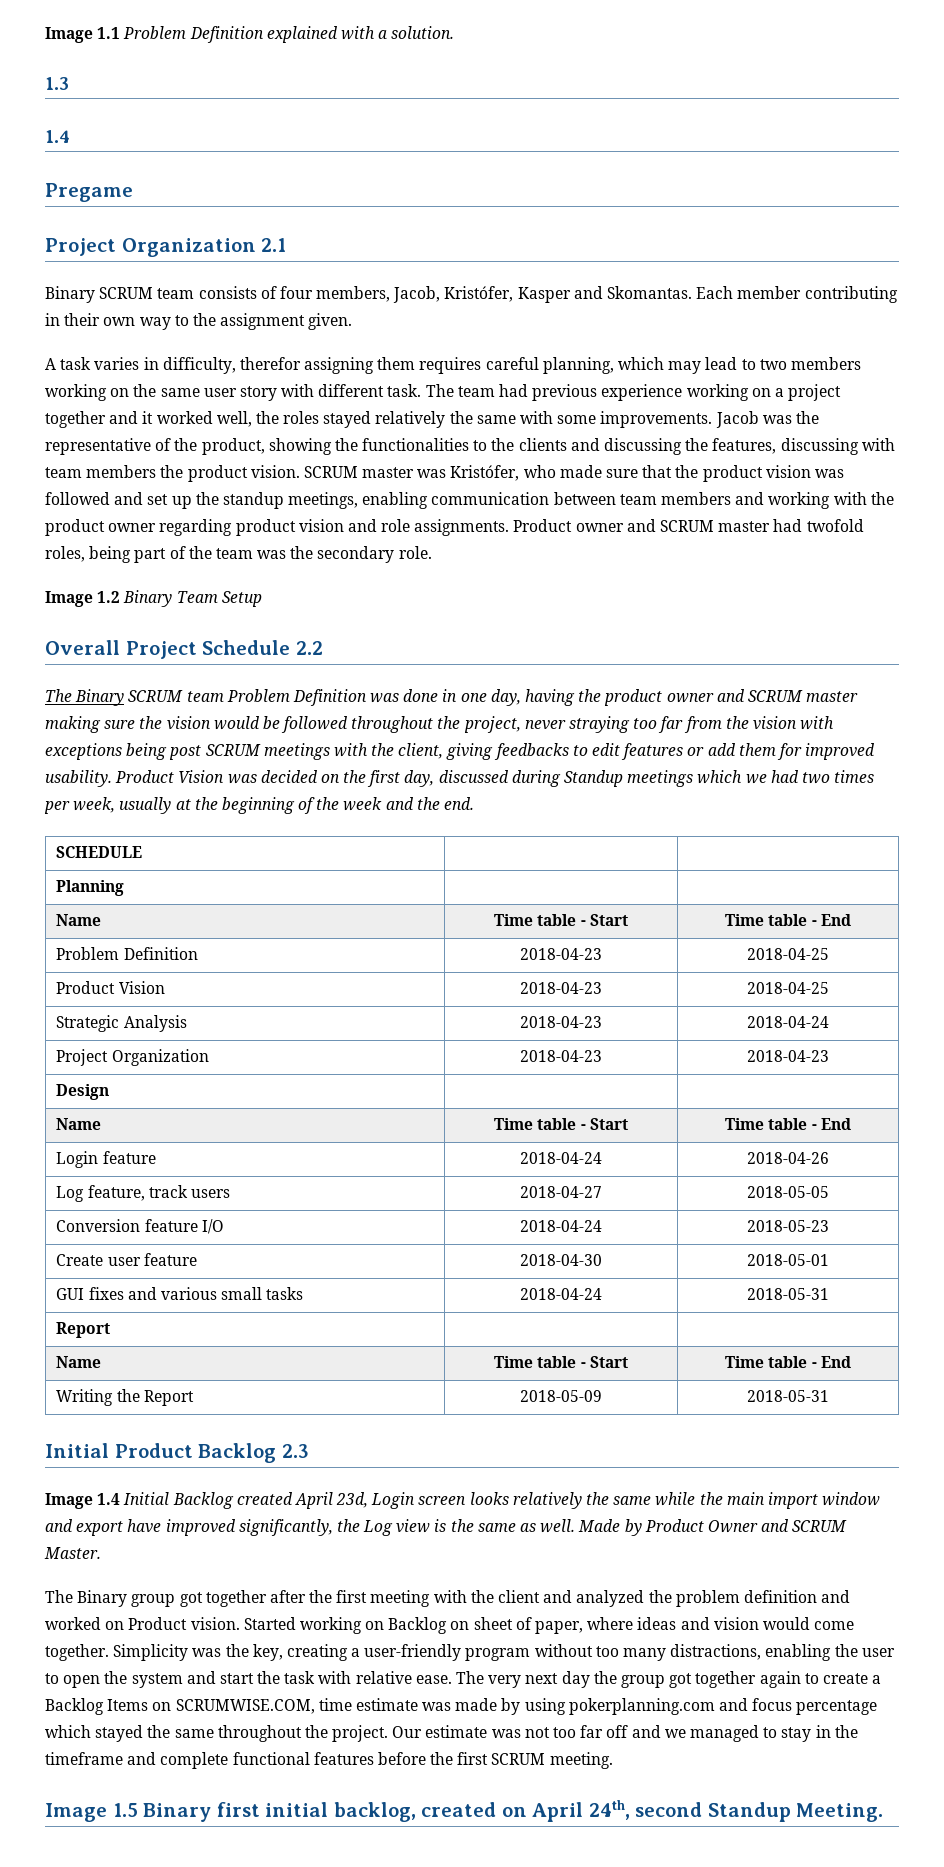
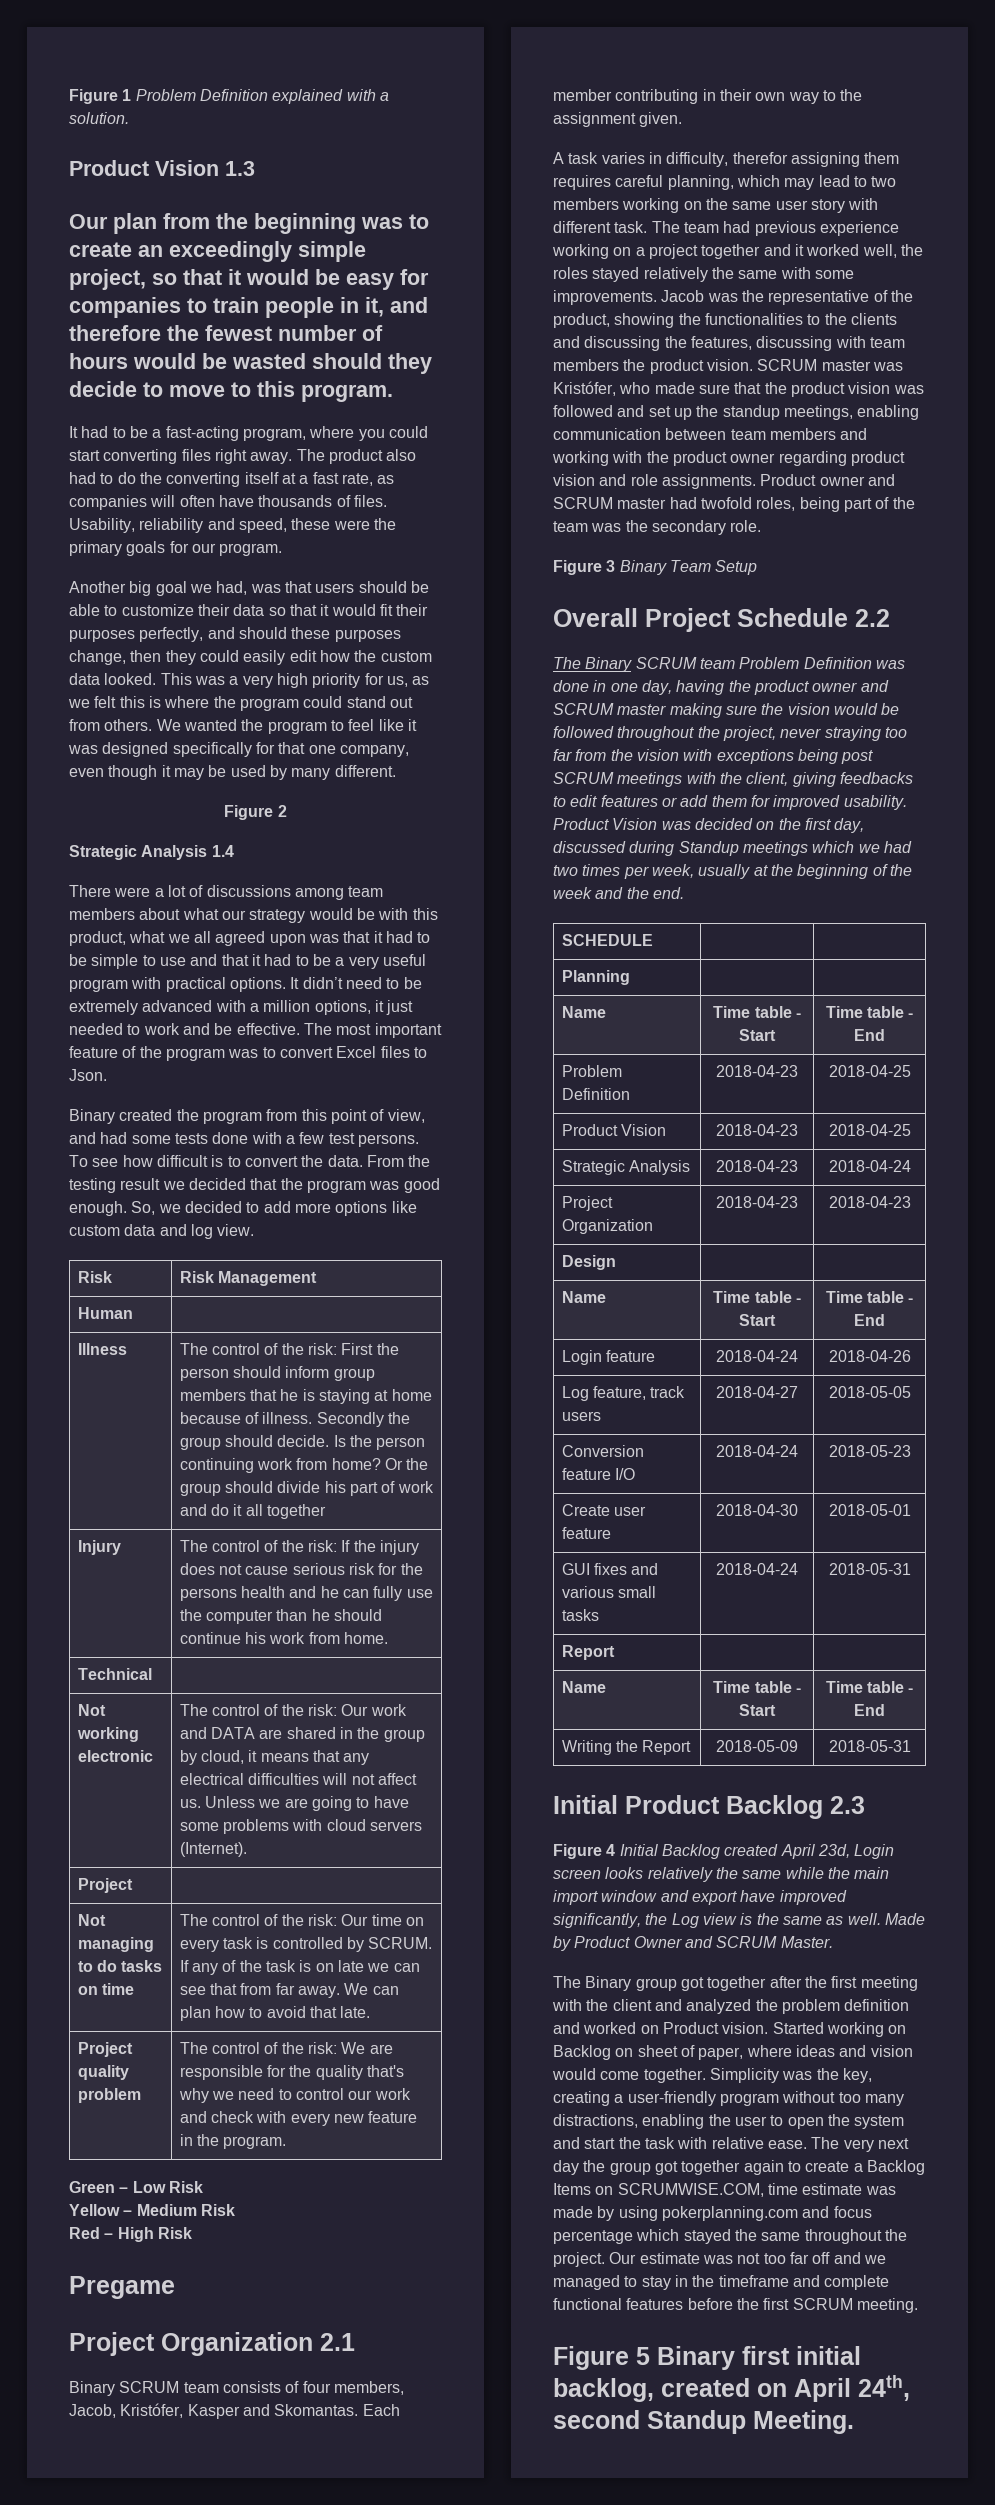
- Image 1.1 Problem Definition explained with a solution.
+ Figure 1 Problem Definition explained with a solution.
- 1.3
- 1.4
+ Product Vision 1.3
+ Our plan from the beginning was to create an exceedingly simple project, so that it would be easy for companies to train people in it, and therefore the fewest number of hours would be wasted should they decide to move to this program.
+ It had to be a fast-acting program, where you could start converting files right away. The product also had to do the converting itself at a fast rate, as companies will often have thousands of files. Usability, reliability and speed, these were the primary goals for our program.
+ Another big goal we had, was that users should be able to customize their data so that it would fit their purposes perfectly, and should these purposes change, then they could easily edit how the custom data looked. This was a very high priority for us, as we felt this is where the program could stand out from others. We wanted the program to feel like it was designed specifically for that one company, even though it may be used by many different.
+ Figure 2
+ Strategic Analysis 1.4
+ There were a lot of discussions among team members about what our strategy would be with this product, what we all agreed upon was that it had to be simple to use and that it had to be a very useful program with practical options. It didn’t need to be extremely advanced with a million options, it just needed to work and be effective. The most important feature of the program was to convert Excel files to Json.
+ Binary created the program from this point of view, and had some tests done with a few test persons. To see how difficult is to convert the data. From the testing result we decided that the program was good enough. So, we decided to add more options like custom data and log view.
+ Risk | Risk Management
+ Human |
+ Illness | The control of the risk: First the person should inform group members that he is staying at home because of illness. Secondly the group should decide. Is the person continuing work from home? Or the group should divide his part of work and do it all together
+ Injury | The control of the risk: If the injury does not cause serious risk for the persons health and he can fully use the computer than he should continue his work from home.
+ Technical |
+ Not working electronic | The control of the risk: Our work and DATA are shared in the group by cloud, it means that any electrical difficulties will not affect us. Unless we are going to have some problems with cloud servers (Internet).
+ Project |
+ Not managing to do tasks on time | The control of the risk: Our time on every task is controlled by SCRUM. If any of the task is on late we can see that from far away. We can plan how to avoid that late.
+ Project quality problem | The control of the risk: We are responsible for the quality that's why we need to control our work and check with every new feature in the program.
+ Green – Low Risk
+ Yellow – Medium Risk
+ Red – High Risk
- Image 1.2 Binary Team Setup
+ Figure 3 Binary Team Setup
- Image 1.4 Initial Backlog created April 23d, Login screen looks relatively the same while the main import window and export have improved significantly, the Log view is the same as well.
+ Figure 4 Initial Backlog created April 23d, Login screen looks relatively the same while the main import window and export have improved significantly, the Log view is the same as well.
- Image 1.5 Binary first initial backlog, created on April 24th, second Standup Meeting.
+ Figure 5 Binary first initial backlog, created on April 24th, second Standup Meeting.

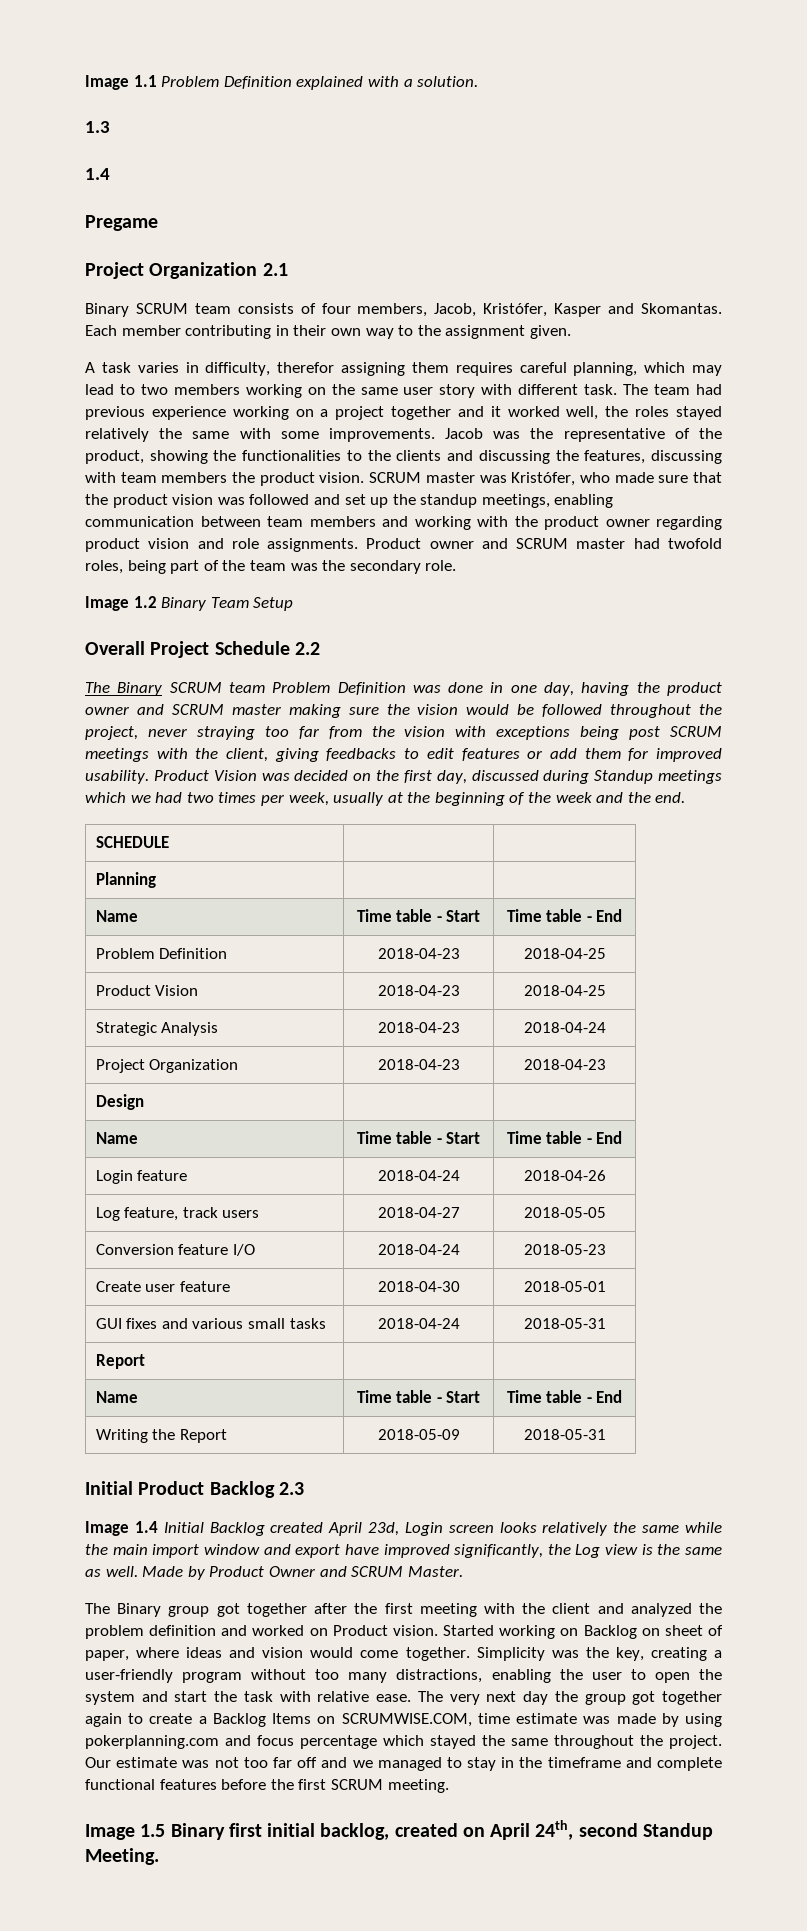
- Figure 1 Problem Definition explained with a solution.
+ Image 1.1 Problem Definition explained with a solution.
- Product Vision 1.3
- Our plan from the beginning was to create an exceedingly simple project, so that it would be easy for companies to train people in it, and therefore the fewest number of hours would be wasted should they decide to move to this program.
- It had to be a fast-acting program, where you could start converting files right away. The product also had to do the converting itself at a fast rate, as companies will often have thousands of files. Usability, reliability and speed, these were the primary goals for our program.
- Another big goal we had, was that users should be able to customize their data so that it would fit their purposes perfectly, and should these purposes change, then they could easily edit how the custom data looked. This was a very high priority for us, as we felt this is where the program could stand out from others. We wanted the program to feel like it was designed specifically for that one company, even though it may be used by many different.
- Figure 2
- Strategic Analysis 1.4
- There were a lot of discussions among team members about what our strategy would be with this product, what we all agreed upon was that it had to be simple to use and that it had to be a very useful program with practical options. It didn’t need to be extremely advanced with a million options, it just needed to work and be effective. The most important feature of the program was to convert Excel files to Json.
- Binary created the program from this point of view, and had some tests done with a few test persons. To see how difficult is to convert the data. From the testing result we decided that the program was good enough. So, we decided to add more options like custom data and log view.
- Risk | Risk Management
- Human |
- Illness | The control of the risk: First the person should inform group members that he is staying at home because of illness. Secondly the group should decide. Is the person continuing work from home? Or the group should divide his part of work and do it all together
- Injury | The control of the risk: If the injury does not cause serious risk for the persons health and he can fully use the computer than he should continue his work from home.
- Technical |
- Not working electronic | The control of the risk: Our work and DATA are shared in the group by cloud, it means that any electrical difficulties will not affect us. Unless we are going to have some problems with cloud servers (Internet).
- Project |
- Not managing to do tasks on time | The control of the risk: Our time on every task is controlled by SCRUM. If any of the task is on late we can see that from far away. We can plan how to avoid that late.
- Project quality problem | The control of the risk: We are responsible for the quality that's why we need to control our work and check with every new feature in the program.
- Green – Low Risk
- Yellow – Medium Risk
- Red – High Risk
+ 1.3
+ 1.4
- Figure 3 Binary Team Setup
+ Image 1.2 Binary Team Setup
- Figure 4 Initial Backlog created April 23d, Login screen looks relatively the same while the main import window and export have improved significantly, the Log view is the same as well.
+ Image 1.4 Initial Backlog created April 23d, Login screen looks relatively the same while the main import window and export have improved significantly, the Log view is the same as well.
- Figure 5 Binary first initial backlog, created on April 24th, second Standup Meeting.
+ Image 1.5 Binary first initial backlog, created on April 24th, second Standup Meeting.

